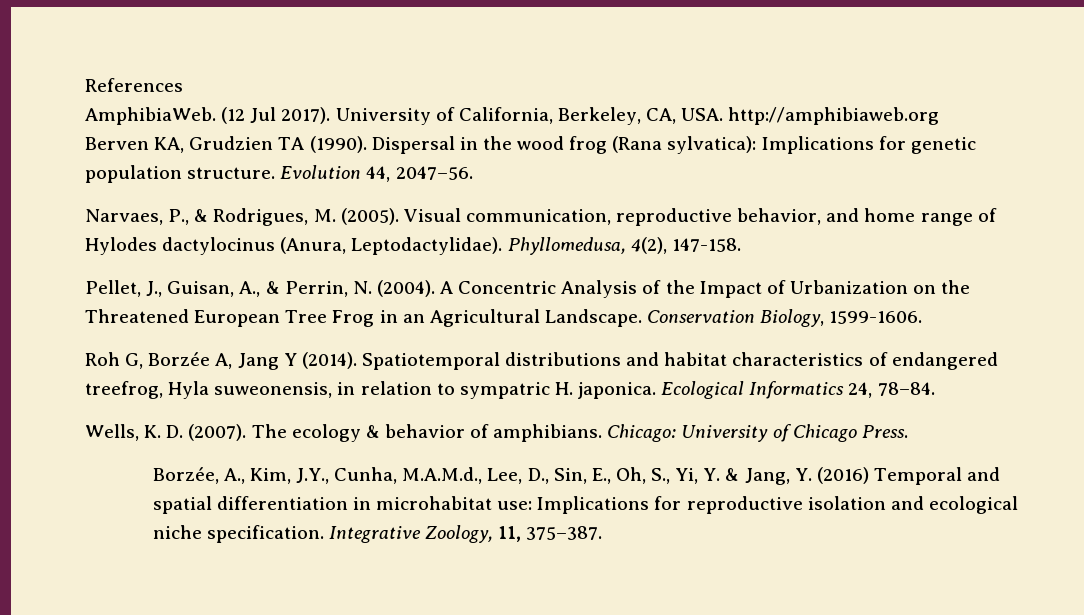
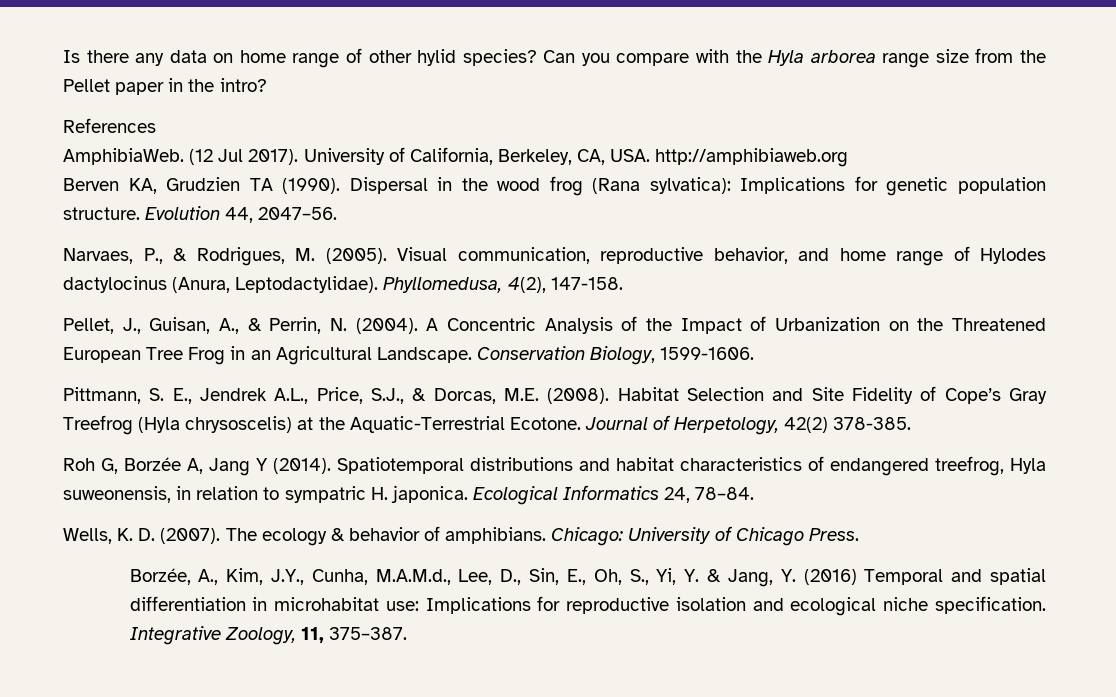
+ Is there any data on home range of other hylid species? Can you compare with the Hyla arborea range size from the Pellet paper in the intro?
+ Pittmann, S. E., Jendrek A.L., Price, S.J., & Dorcas, M.E. (2008). Habitat Selection and Site Fidelity of Cope’s Gray Treefrog (Hyla chrysoscelis) at the Aquatic-Terrestrial Ecotone. Journal of Herpetology, 42(2) 378-385.

